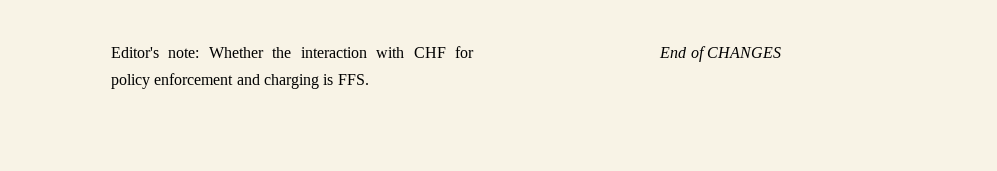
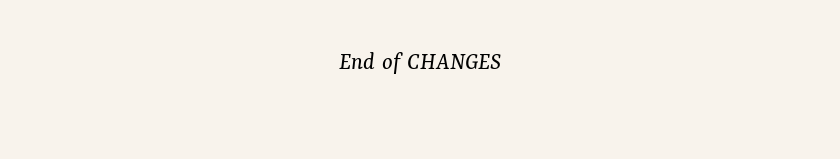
- Editor's note: Whether the interaction with CHF for policy enforcement and charging is FFS.

